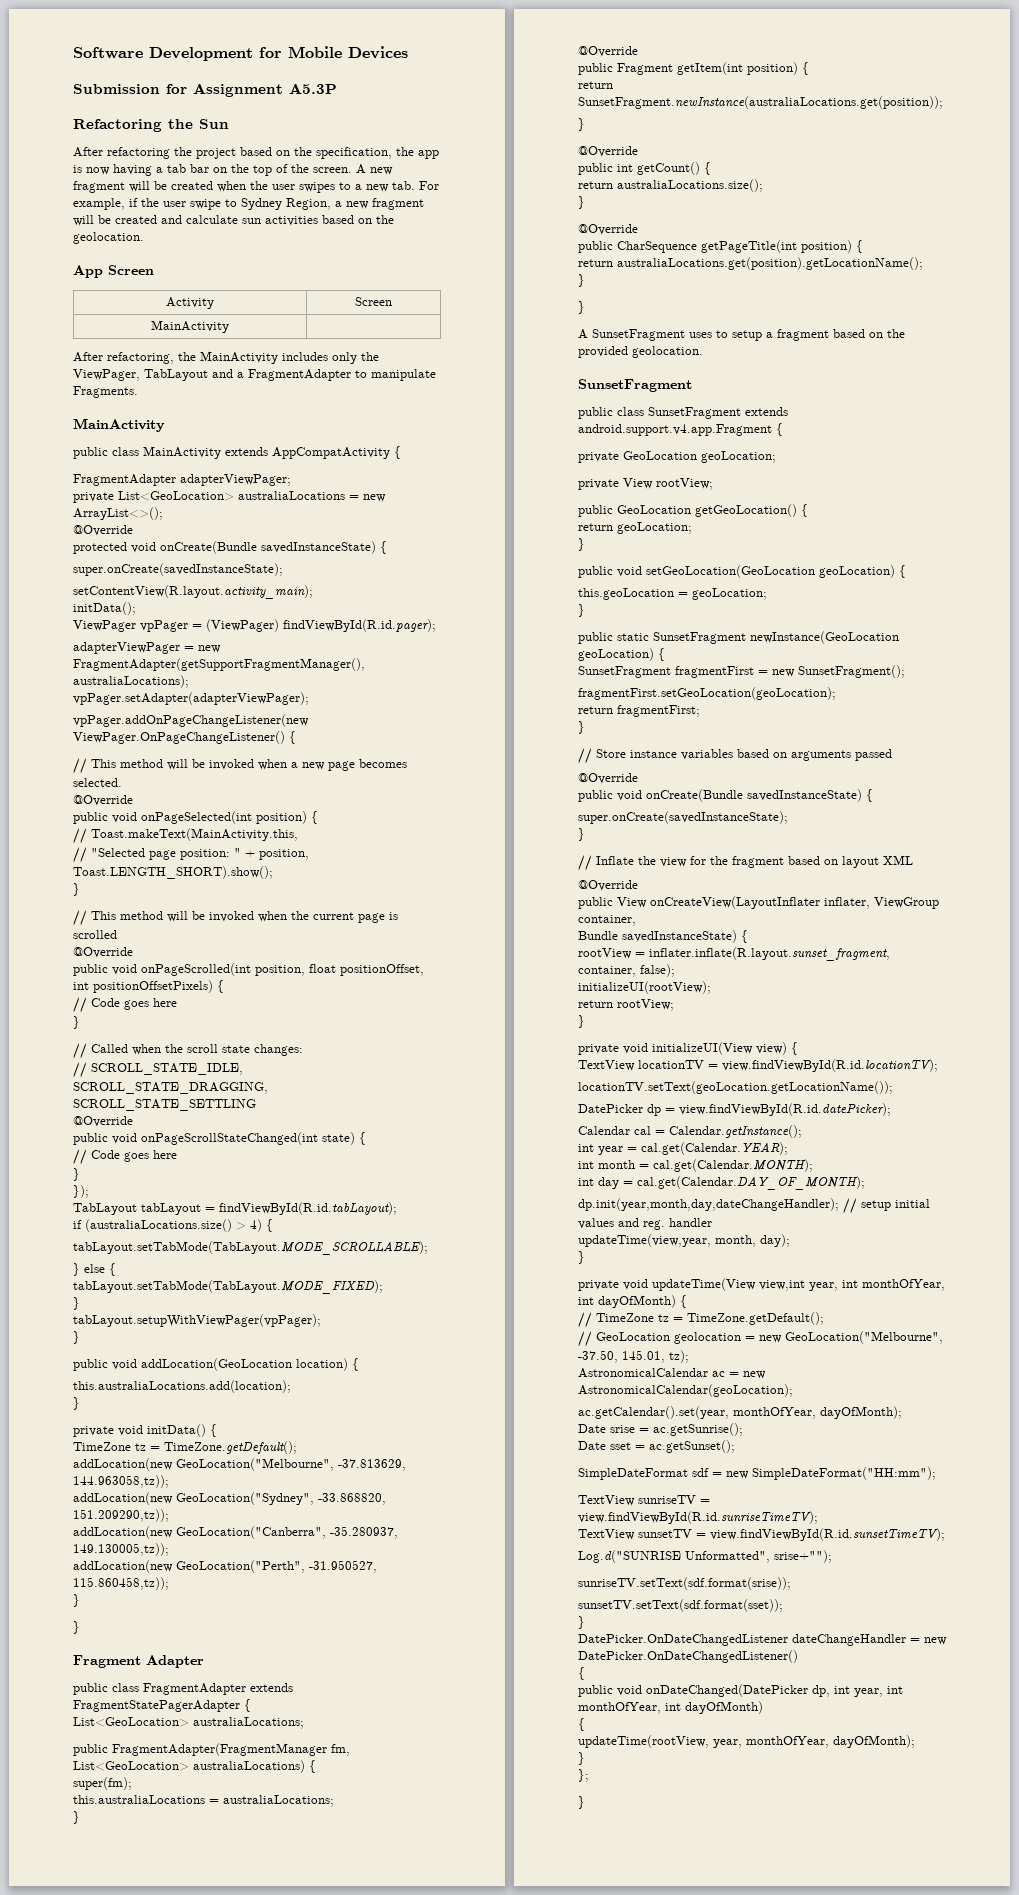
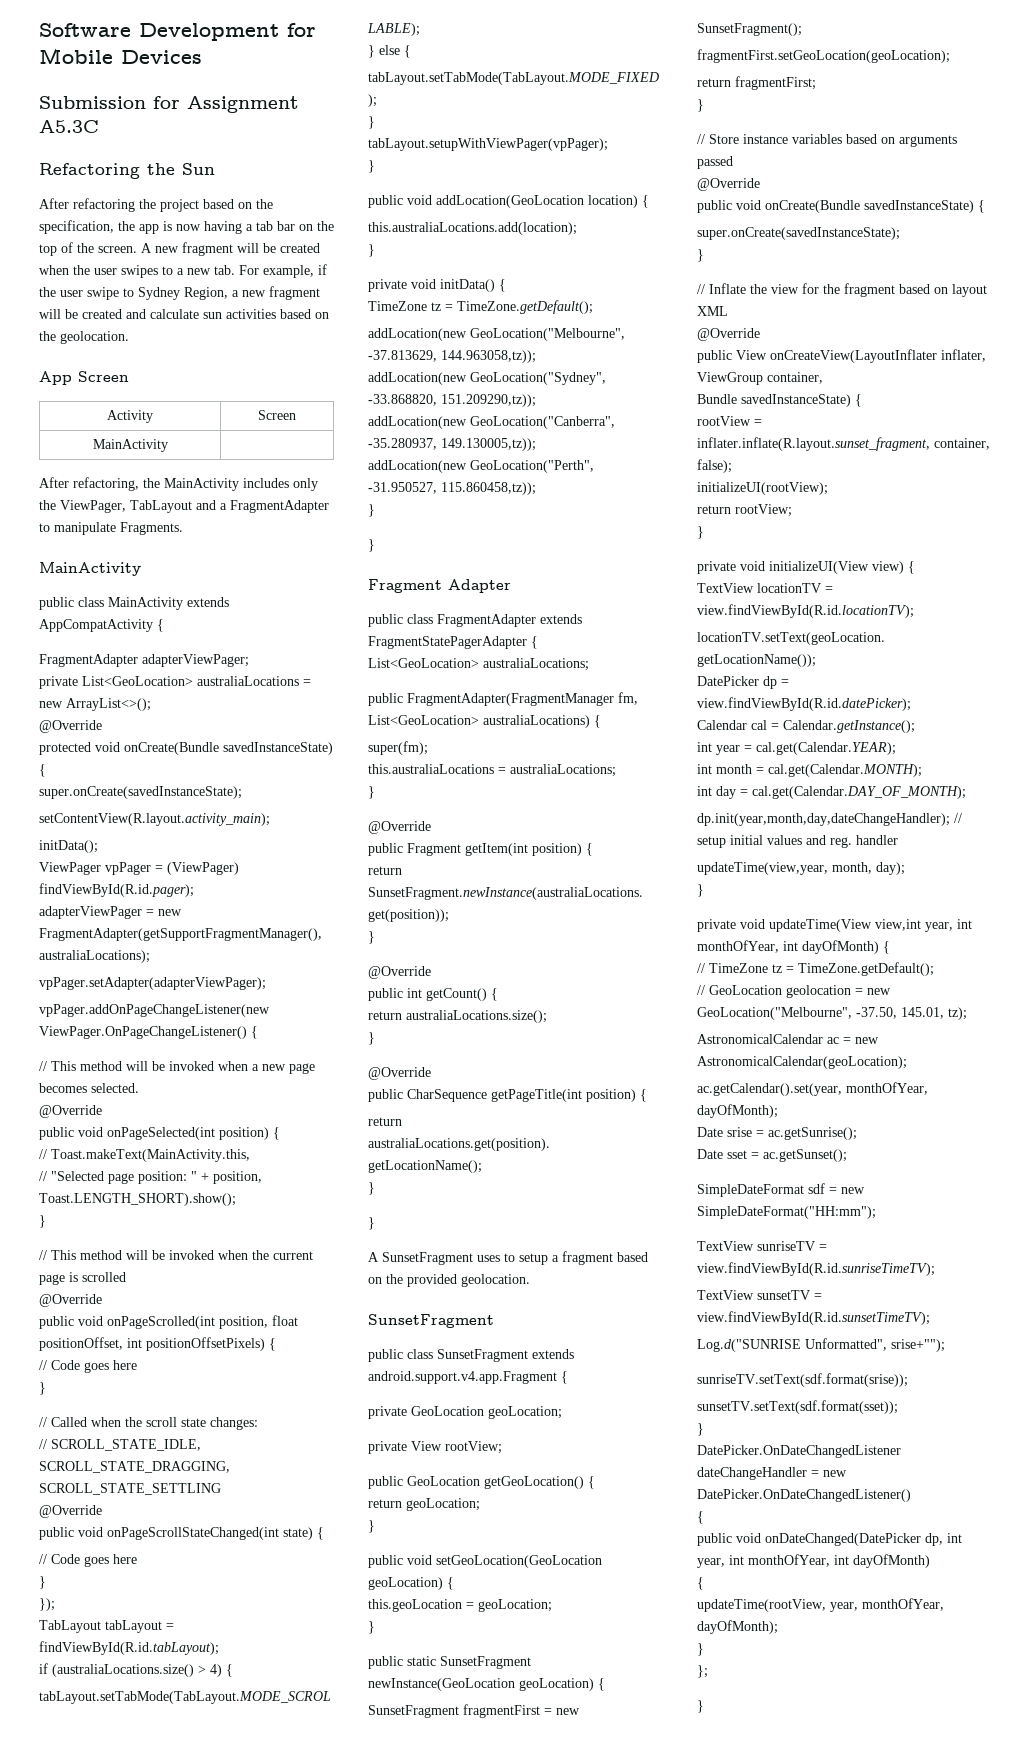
- Submission for Assignment A5.3P
+ Submission for Assignment A5.3C

